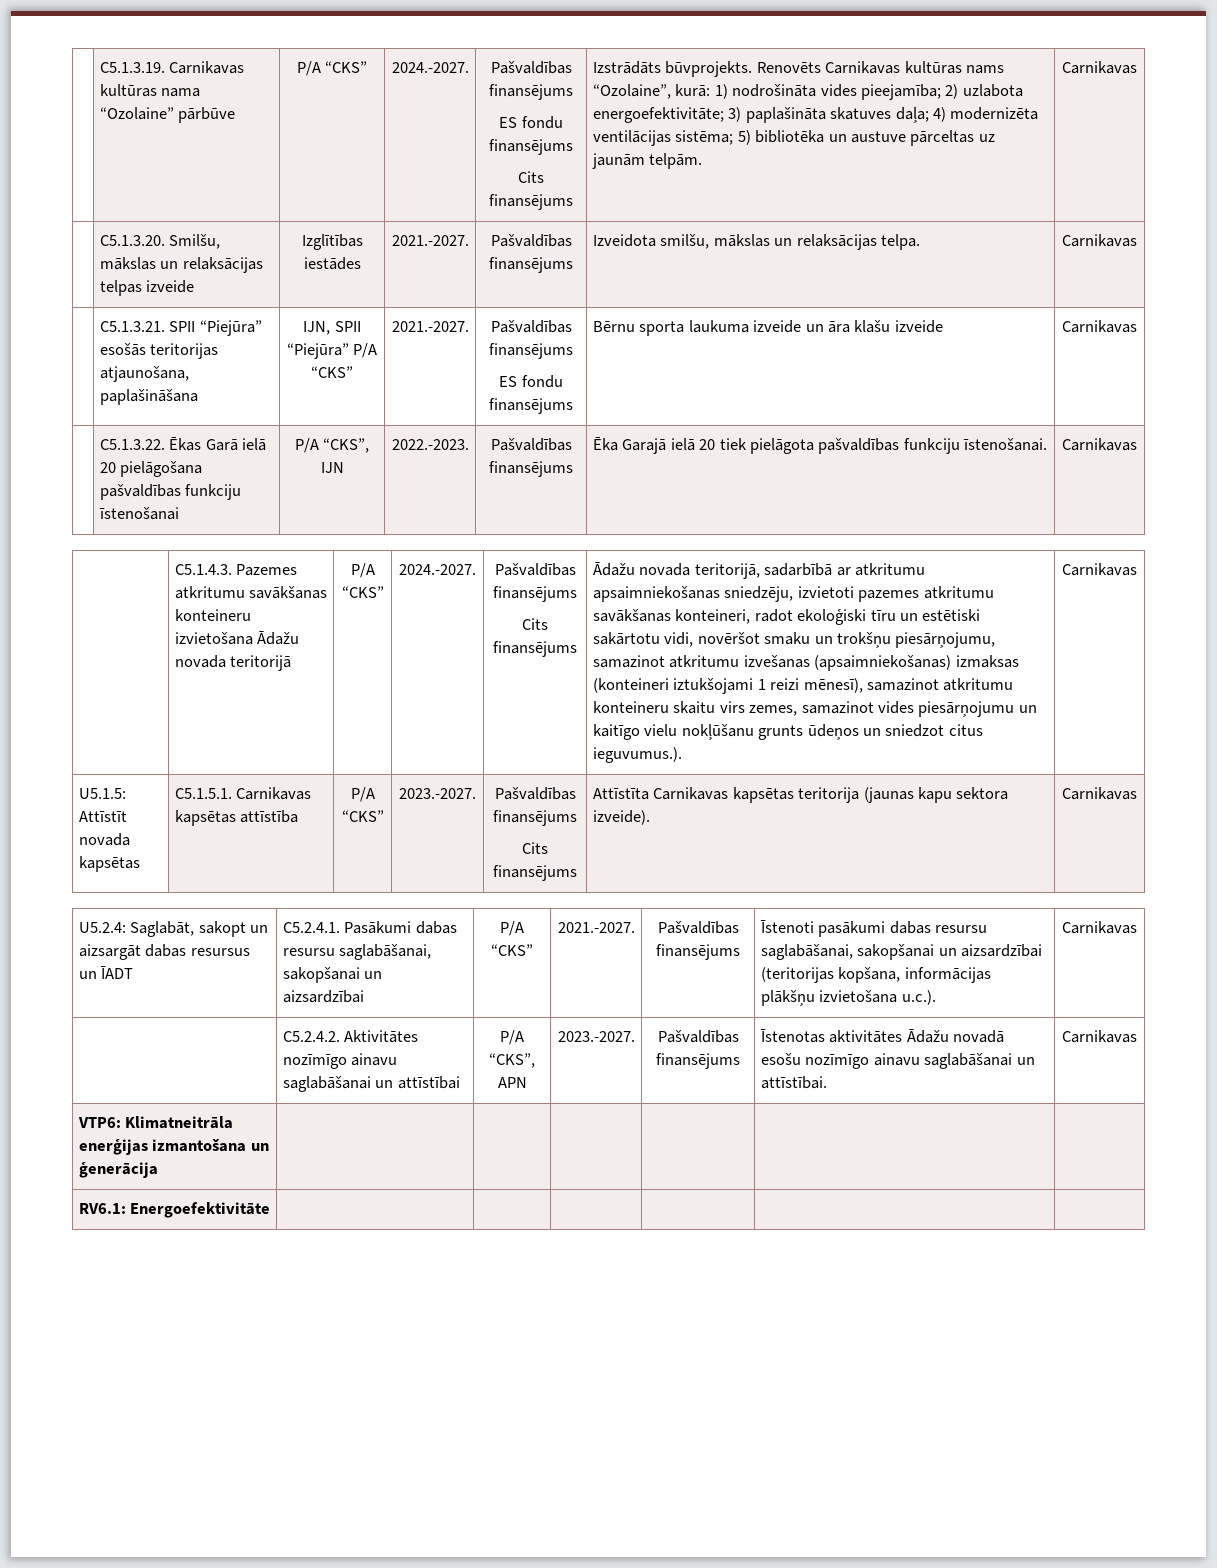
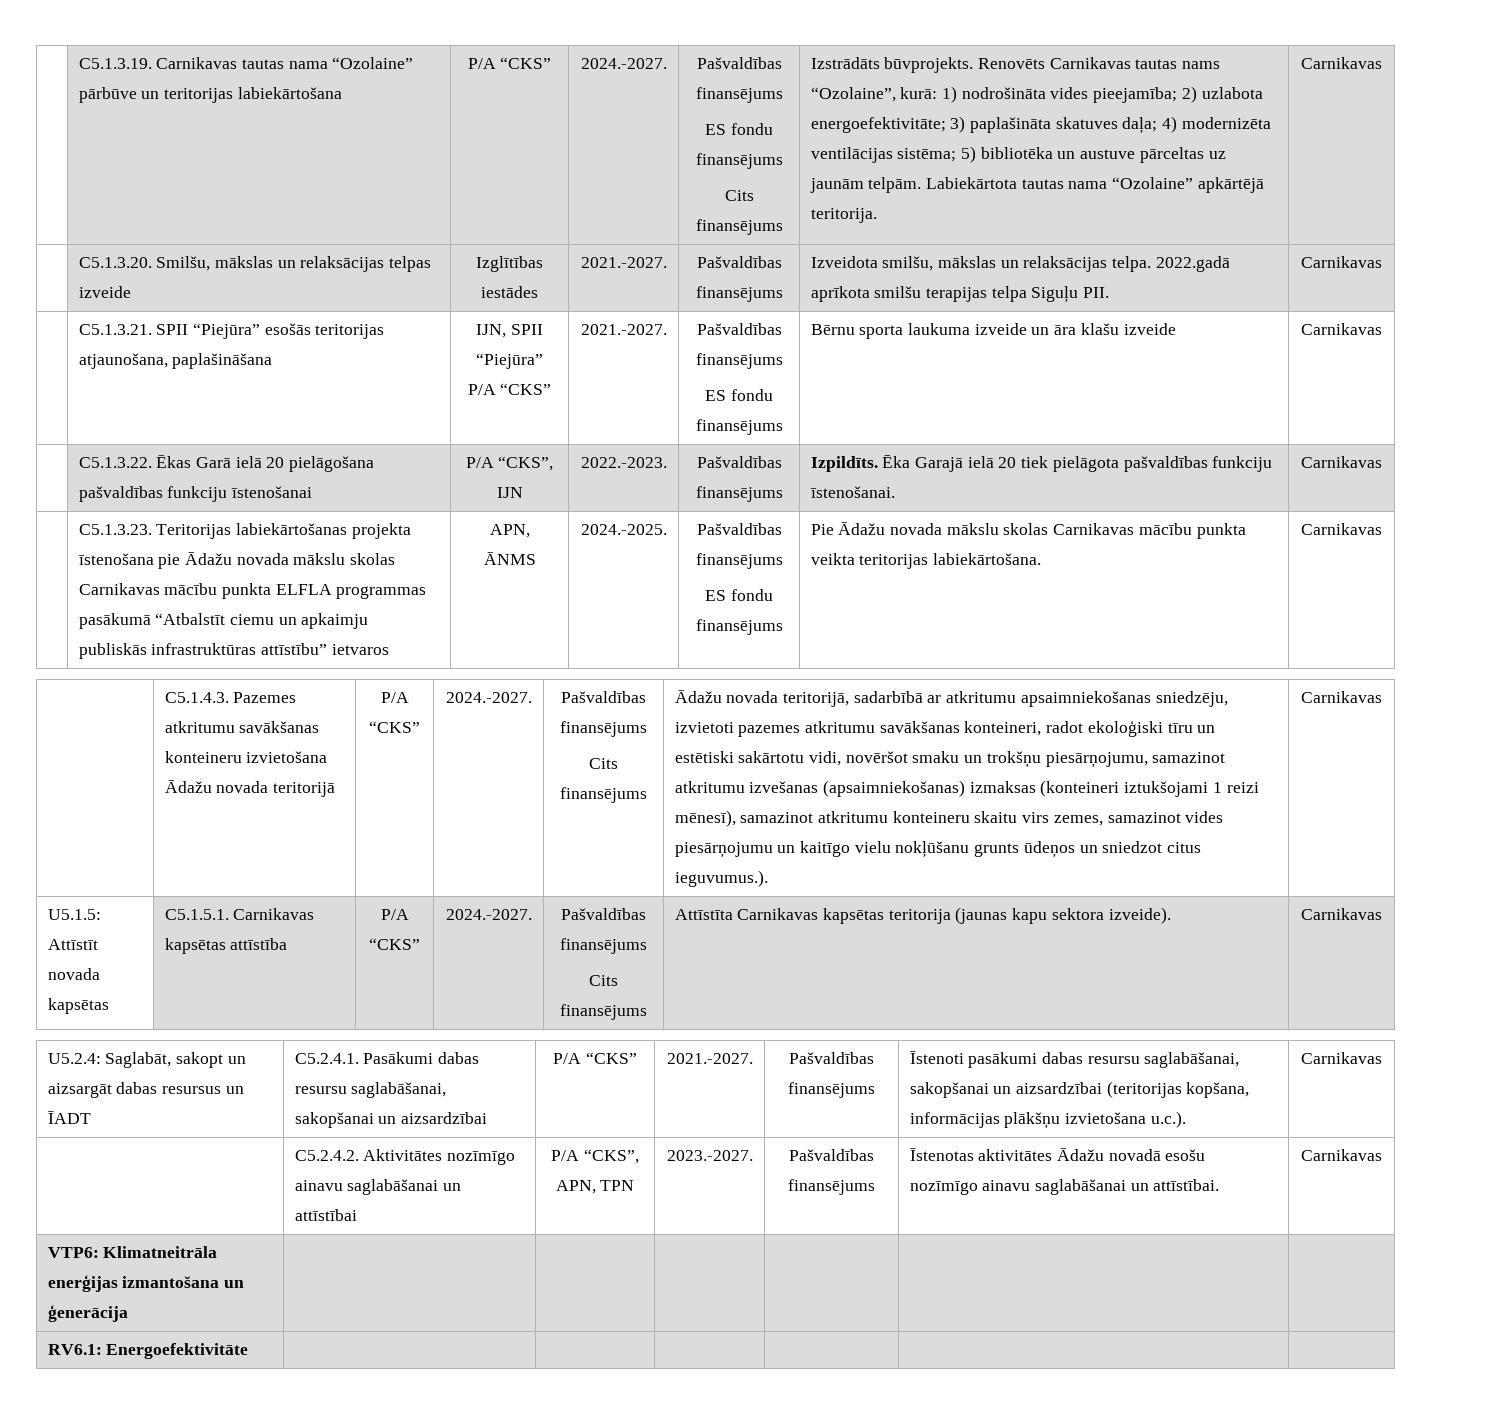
- C5.1.3.19. Carnikavas kultūras nama “Ozolaine” pārbūve
+ C5.1.3.19. Carnikavas tautas nama “Ozolaine” pārbūve un teritorijas labiekārtošana
- Renovēts Carnikavas kultūras nams “Ozolaine”, kurā: 1) nodrošināta vides pieejamība; 2) uzlabota energoefektivitāte; 3) paplašināta skatuves daļa; 4) modernizēta ventilācijas sistēma; 5) bibliotēka un austuve pārceltas uz jaunām telpām.
+ Renovēts Carnikavas tautas nams “Ozolaine”, kurā: 1) nodrošināta vides pieejamība; 2) uzlabota energoefektivitāte; 3) paplašināta skatuves daļa; 4) modernizēta ventilācijas sistēma; 5) bibliotēka un austuve pārceltas uz jaunām telpām. Labiekārtota tautas nama “Ozolaine” apkārtējā teritorija.
- | C5.1.3.20. Smilšu, mākslas un relaksācijas telpas izveide | Izglītības iestādes | 2021.-2027. | Pašvaldības finansējums | Izveidota smilšu, mākslas un relaksācijas telpa. | Carnikavas
+ | C5.1.3.20. Smilšu, mākslas un relaksācijas telpas izveide | Izglītības iestādes | 2021.-2027. | Pašvaldības finansējums | Izveidota smilšu, mākslas un relaksācijas telpa. 2022.gadā aprīkota smilšu terapijas telpa Siguļu PII. | Carnikavas
- | C5.1.3.22. Ēkas Garā ielā 20 pielāgošana pašvaldības funkciju īstenošanai | P/A “CKS”, IJN | 2022.-2023. | Pašvaldības finansējums | Ēka Garajā ielā 20 tiek pielāgota pašvaldības funkciju īstenošanai. | Carnikavas
+ | C5.1.3.22. Ēkas Garā ielā 20 pielāgošana pašvaldības funkciju īstenošanai | P/A “CKS”, IJN | 2022.-2023. | Pašvaldības finansējums | Izpildīts. Ēka Garajā ielā 20 tiek pielāgota pašvaldības funkciju īstenošanai. | Carnikavas
+ C5.1.3.23. Teritorijas labiekārtošanas projekta īstenošana pie Ādažu novada mākslu skolas Carnikavas mācību punkta ELFLA programmas pasākumā “Atbalstīt ciemu un apkaimju publiskās infrastruktūras attīstību” ietvaros | APN, ĀNMS | 2024.-2025. | Pašvaldības finansējums
+ ES fondu finansējums | Pie Ādažu novada mākslu skolas Carnikavas mācību punkta veikta teritorijas labiekārtošana. | Carnikavas
- U5.1.5: Attīstīt novada kapsētas | C5.1.5.1. Carnikavas kapsētas attīstība | P/A “CKS” | 2023.-2027. | Pašvaldības finansējums
+ U5.1.5: Attīstīt novada kapsētas | C5.1.5.1. Carnikavas kapsētas attīstība | P/A “CKS” | 2024.-2027. | Pašvaldības finansējums
- | C5.2.4.2. Aktivitātes nozīmīgo ainavu saglabāšanai un attīstībai | P/A “CKS”, APN | 2023.-2027. | Pašvaldības finansējums | Īstenotas aktivitātes Ādažu novadā esošu nozīmīgo ainavu saglabāšanai un attīstībai. | Carnikavas
+ | C5.2.4.2. Aktivitātes nozīmīgo ainavu saglabāšanai un attīstībai | P/A “CKS”, APN, TPN | 2023.-2027. | Pašvaldības finansējums | Īstenotas aktivitātes Ādažu novadā esošu nozīmīgo ainavu saglabāšanai un attīstībai. | Carnikavas

